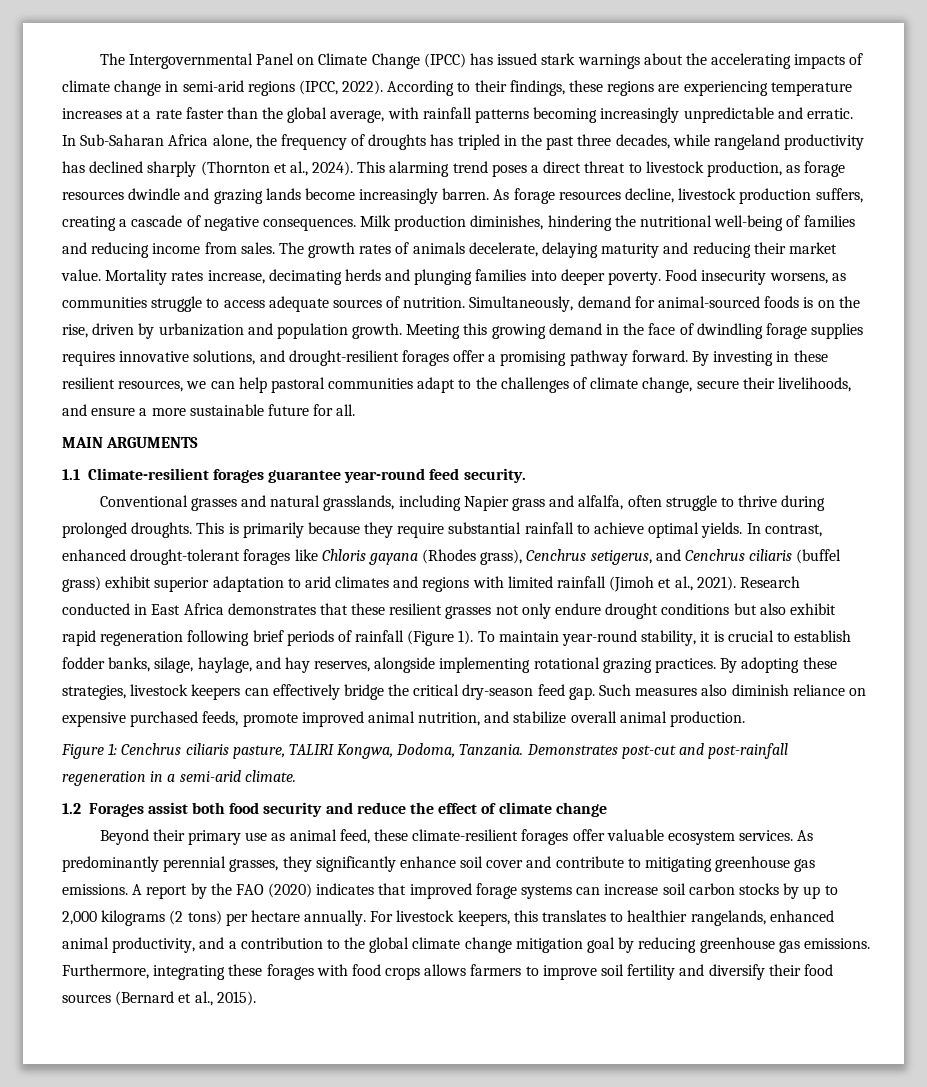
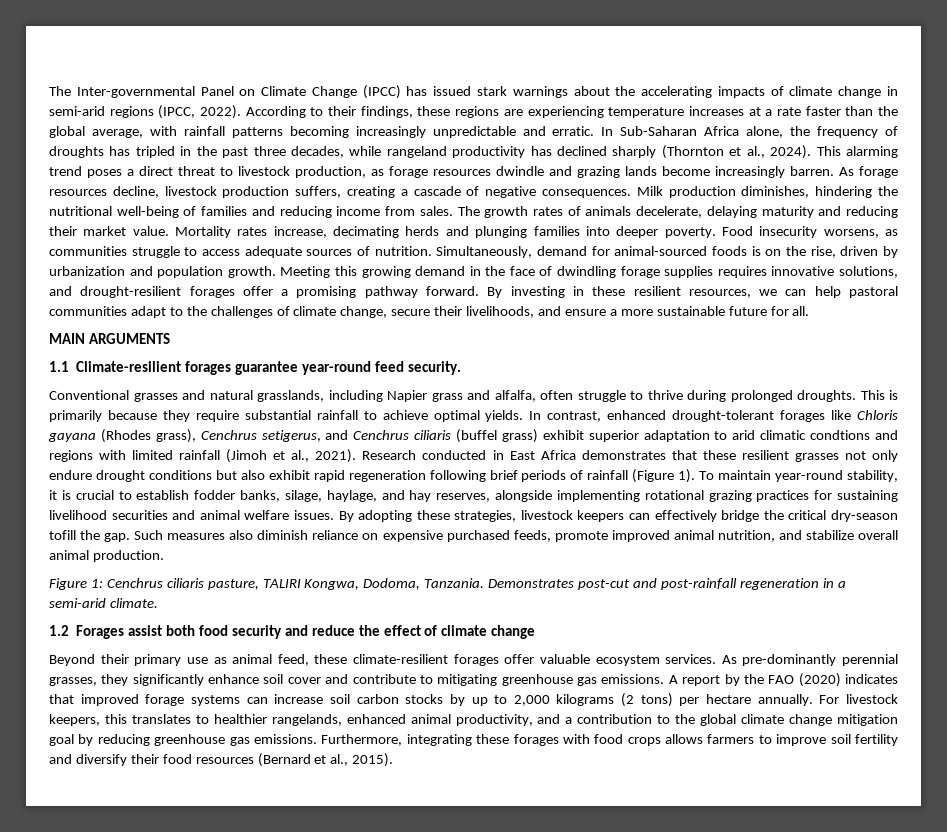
- The Intergovernmental Panel on Climate Change (IPCC) has issued stark warnings about the accelerating impacts of climate change in semi-arid regions (IPCC, 2022).
+ The Inter-governmental Panel on Climate Change (IPCC) has issued stark warnings about the accelerating impacts of climate change in semi-arid regions (IPCC, 2022).
- In contrast, enhanced drought-tolerant forages like Chloris gayana (Rhodes grass), Cenchrus setigerus, and Cenchrus ciliaris (buffel grass) exhibit superior adaptation to arid climates and regions with limited rainfall (Jimoh et al., 2021).
+ In contrast, enhanced drought-tolerant forages like Chloris gayana (Rhodes grass), Cenchrus setigerus, and Cenchrus ciliaris (buffel grass) exhibit superior adaptation to arid climatic condtions and regions with limited rainfall (Jimoh et al., 2021).
- To maintain year-round stability, it is crucial to establish fodder banks, silage, haylage, and hay reserves, alongside implementing rotational grazing practices.
+ To maintain year-round stability, it is crucial to establish fodder banks, silage, haylage, and hay reserves, alongside implementing rotational grazing practices for sustaining livelihood securities and animal welfare issues.
- By adopting these strategies, livestock keepers can effectively bridge the critical dry-season feed gap.
+ By adopting these strategies, livestock keepers can effectively bridge the critical dry-season tofill the gap.
- As predominantly perennial grasses, they significantly enhance soil cover and contribute to mitigating greenhouse gas emissions.
+ As pre-dominantly perennial grasses, they significantly enhance soil cover and contribute to mitigating greenhouse gas emissions.
- Furthermore, integrating these forages with food crops allows farmers to improve soil fertility and diversify their food sources (Bernard et al., 2015).
+ Furthermore, integrating these forages with food crops allows farmers to improve soil fertility and diversify their food resources (Bernard et al., 2015).

